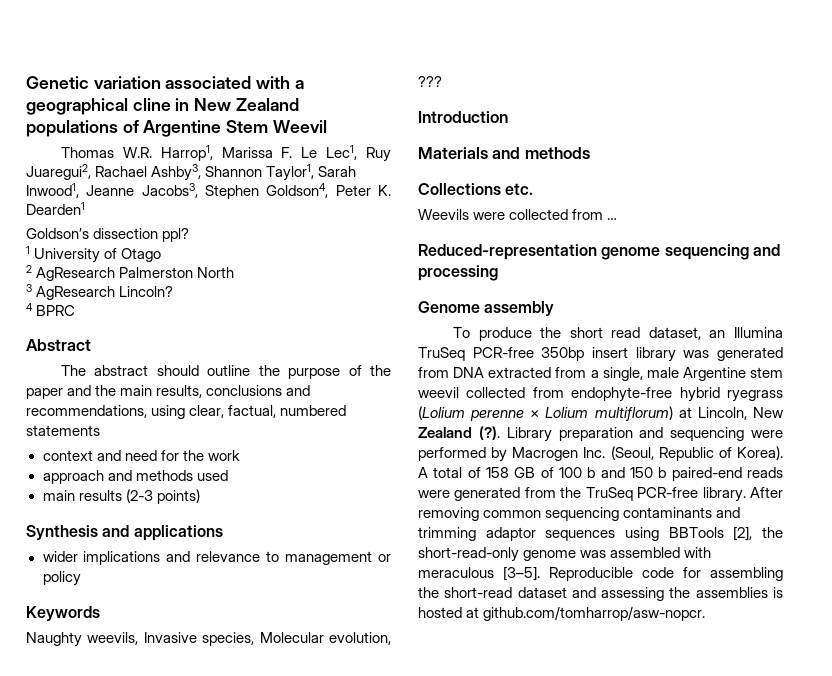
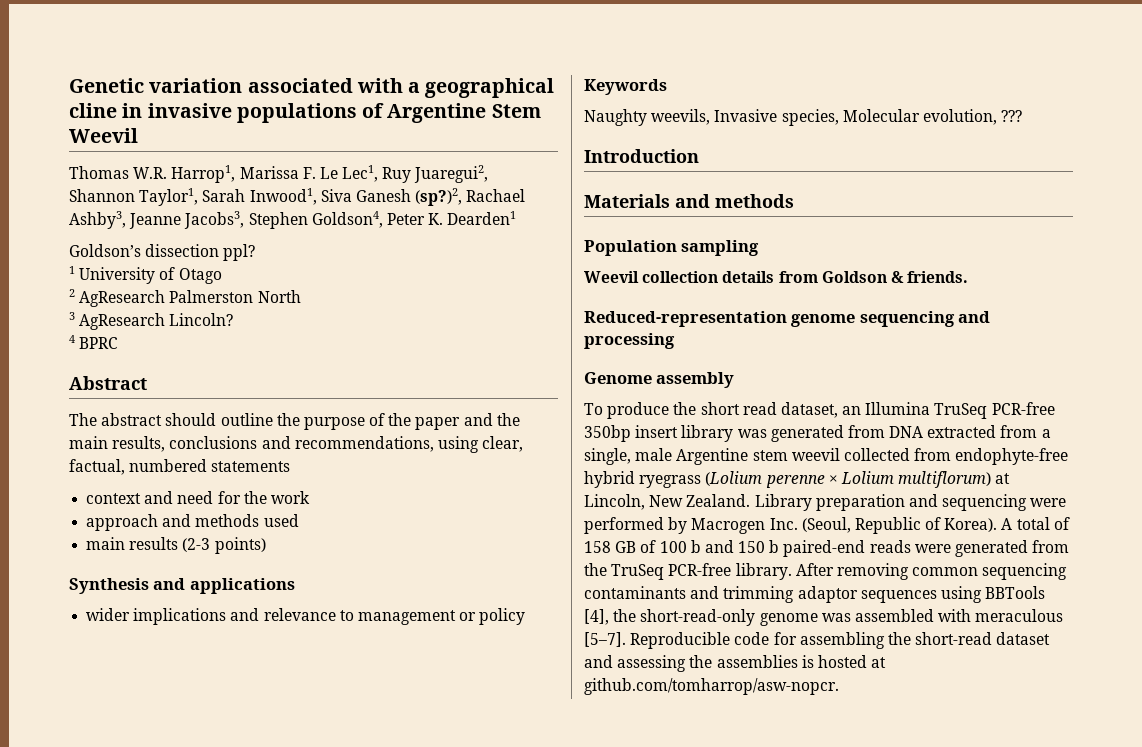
- Genetic variation associated with a geographical cline in New Zealand populations of Argentine Stem Weevil
+ Genetic variation associated with a geographical cline in invasive populations of Argentine Stem Weevil
- Thomas W.R. Harrop1, Marissa F. Le Lec1, Ruy Juaregui2, Rachael Ashby3, Shannon Taylor1, Sarah Inwood1, Jeanne Jacobs3, Stephen Goldson4, Peter K. Dearden1
+ Thomas W.R. Harrop1, Marissa F. Le Lec1, Ruy Juaregui2, Shannon Taylor1, Sarah Inwood1, Siva Ganesh (sp?)2, Rachael Ashby3, Jeanne Jacobs3, Stephen Goldson4, Peter K. Dearden1
- Collections etc.
- Weevils were collected from …
+ Population sampling
+ Weevil collection details from Goldson & friends.
- To produce the short read dataset, an Illumina TruSeq PCR-free 350bp insert library was generated from DNA extracted from a single, male Argentine stem weevil collected from endophyte-free hybrid ryegrass (Lolium perenne × Lolium multiflorum) at Lincoln, New Zealand (?).
+ To produce the short read dataset, an Illumina TruSeq PCR-free 350bp insert library was generated from DNA extracted from a single, male Argentine stem weevil collected from endophyte-free hybrid ryegrass (Lolium perenne × Lolium multiflorum) at Lincoln, New Zealand.
- After removing common sequencing contaminants and trimming adaptor sequences using BBTools [2], the short-read-only genome was assembled with meraculous [3–5].
+ After removing common sequencing contaminants and trimming adaptor sequences using BBTools [4], the short-read-only genome was assembled with meraculous [5–7].

